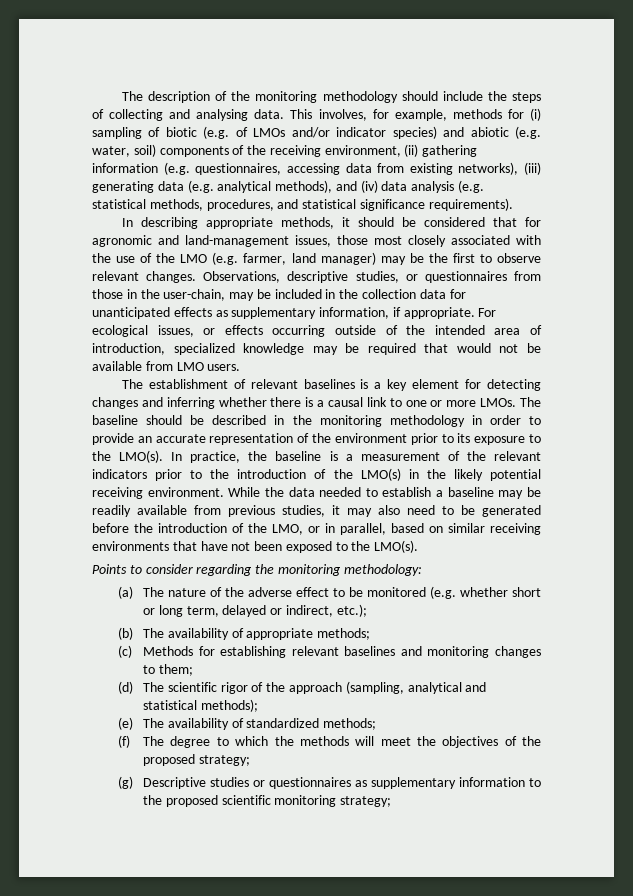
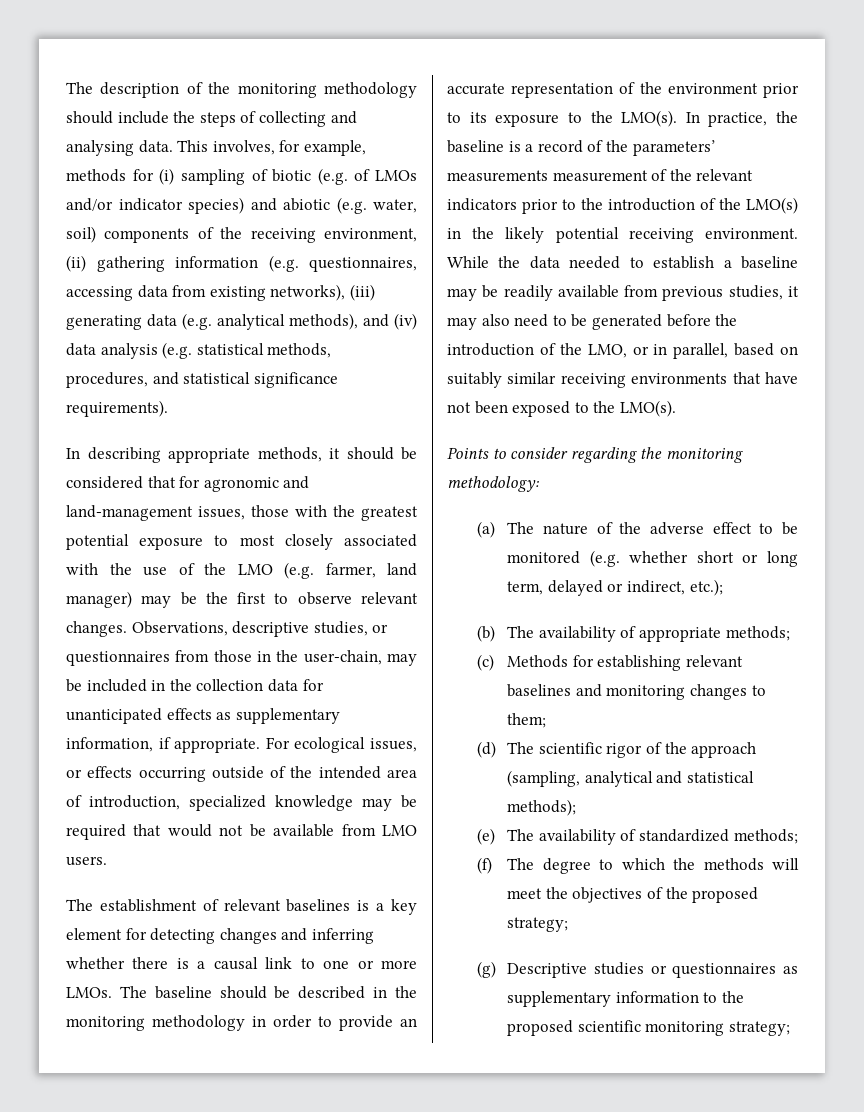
- In describing appropriate methods, it should be considered that for agronomic and land-management issues, those most closely associated with the use of the LMO (e.g. farmer, land manager) may be the first to observe relevant changes.
+ In describing appropriate methods, it should be considered that for agronomic and land-management issues, those with the greatest potential exposure to most closely associated with the use of the LMO (e.g. farmer, land manager) may be the first to observe relevant changes.
- In practice, the baseline is a measurement of the relevant indicators prior to the introduction of the LMO(s) in the likely potential receiving environment.
+ In practice, the baseline is a record of the parameters’ measurements measurement of the relevant indicators prior to the introduction of the LMO(s) in the likely potential receiving environment.
- While the data needed to establish a baseline may be readily available from previous studies, it may also need to be generated before the introduction of the LMO, or in parallel, based on similar receiving environments that have not been exposed to the LMO(s).
+ While the data needed to establish a baseline may be readily available from previous studies, it may also need to be generated before the introduction of the LMO, or in parallel, based on suitably similar receiving environments that have not been exposed to the LMO(s).

